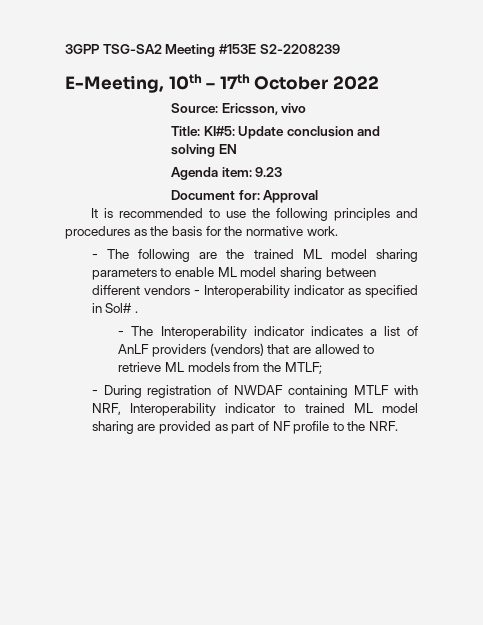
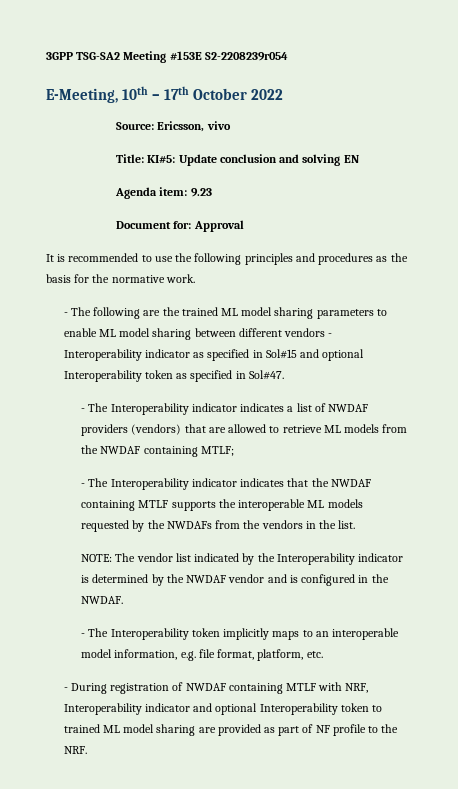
- 3GPP TSG-SA2 Meeting #153E S2-2208239
+ 3GPP TSG-SA2 Meeting #153E S2-2208239r054
- - The following are the trained ML model sharing parameters to enable ML model sharing between different vendors - Interoperability indicator as specified in Sol# .
+ - The following are the trained ML model sharing parameters to enable ML model sharing between different vendors - Interoperability indicator as specified in Sol#15 and optional Interoperability token as specified in Sol#47.
- - The Interoperability indicator indicates a list of AnLF providers (vendors) that are allowed to retrieve ML models from the MTLF;
+ - The Interoperability indicator indicates a list of NWDAF providers (vendors) that are allowed to retrieve ML models from the NWDAF containing MTLF;
+ - The Interoperability indicator indicates that the NWDAF containing MTLF supports the interoperable ML models requested by the NWDAFs from the vendors in the list.
+ NOTE: The vendor list indicated by the Interoperability indicator is determined by the NWDAF vendor and is configured in the NWDAF.
+ - The Interoperability token implicitly maps to an interoperable model information, e.g. file format, platform, etc.
- - During registration of NWDAF containing MTLF with NRF, Interoperability indicator to trained ML model sharing are provided as part of NF profile to the NRF.
+ - During registration of NWDAF containing MTLF with NRF, Interoperability indicator and optional Interoperability token to trained ML model sharing are provided as part of NF profile to the NRF.

